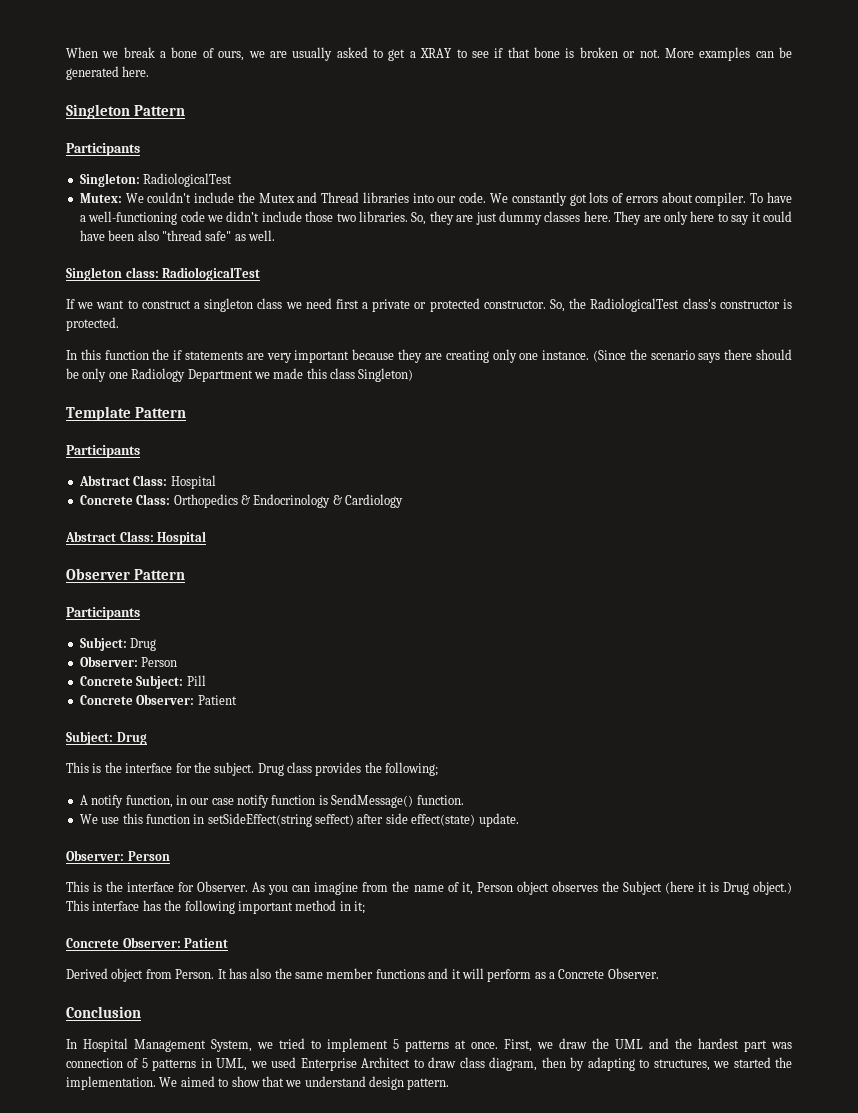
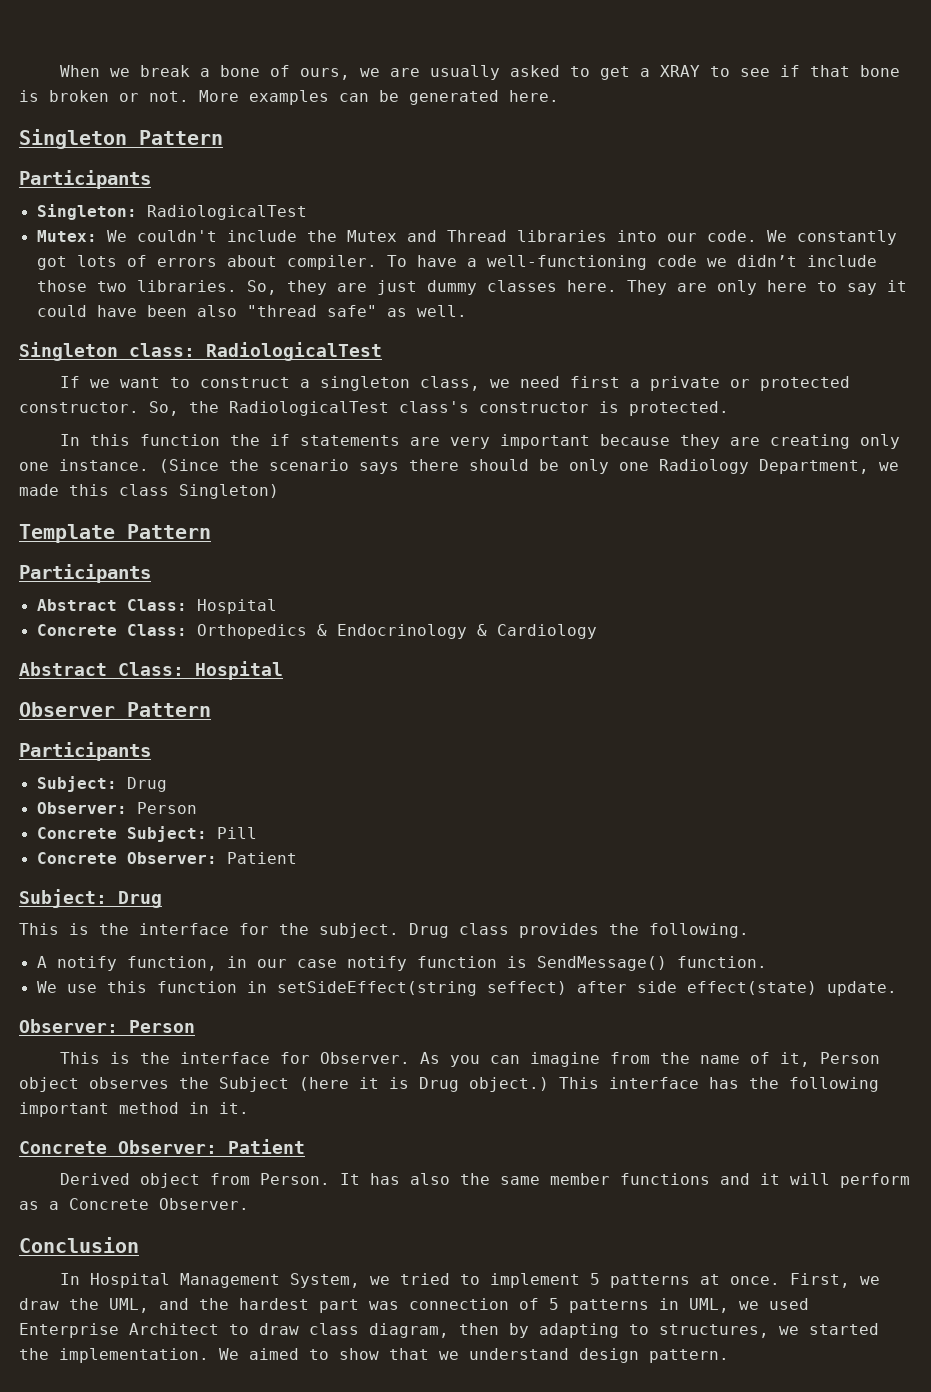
- If we want to construct a singleton class we need first a private or protected constructor.
+ If we want to construct a singleton class, we need first a private or protected constructor.
- (Since the scenario says there should be only one Radiology Department we made this class Singleton)
+ (Since the scenario says there should be only one Radiology Department, we made this class Singleton)
- Drug class provides the following;
+ Drug class provides the following.
- This interface has the following important method in it;
+ This interface has the following important method in it.
- First, we draw the UML and the hardest part was connection of 5 patterns in UML, we used Enterprise Architect to draw class diagram, then by adapting to structures, we started the implementation.
+ First, we draw the UML, and the hardest part was connection of 5 patterns in UML, we used Enterprise Architect to draw class diagram, then by adapting to structures, we started the implementation.

